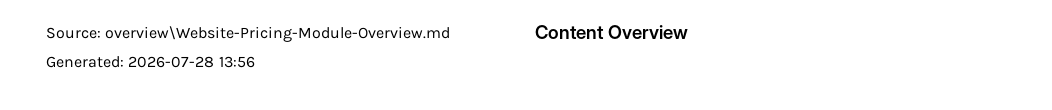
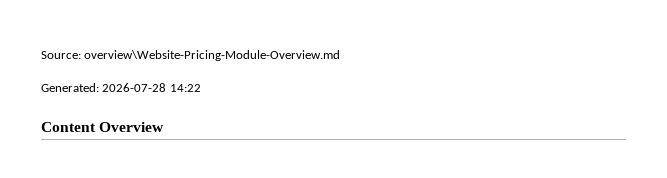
- Generated: 2026-07-28 13:56
+ Generated: 2026-07-28 14:22

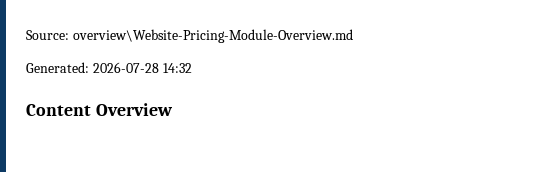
- Generated: 2026-07-28 14:22
+ Generated: 2026-07-28 14:32

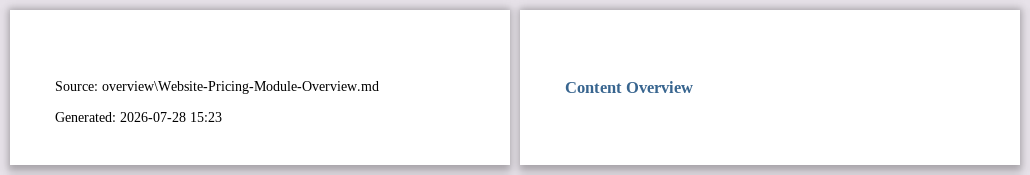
- Generated: 2026-07-28 14:32
+ Generated: 2026-07-28 15:23

